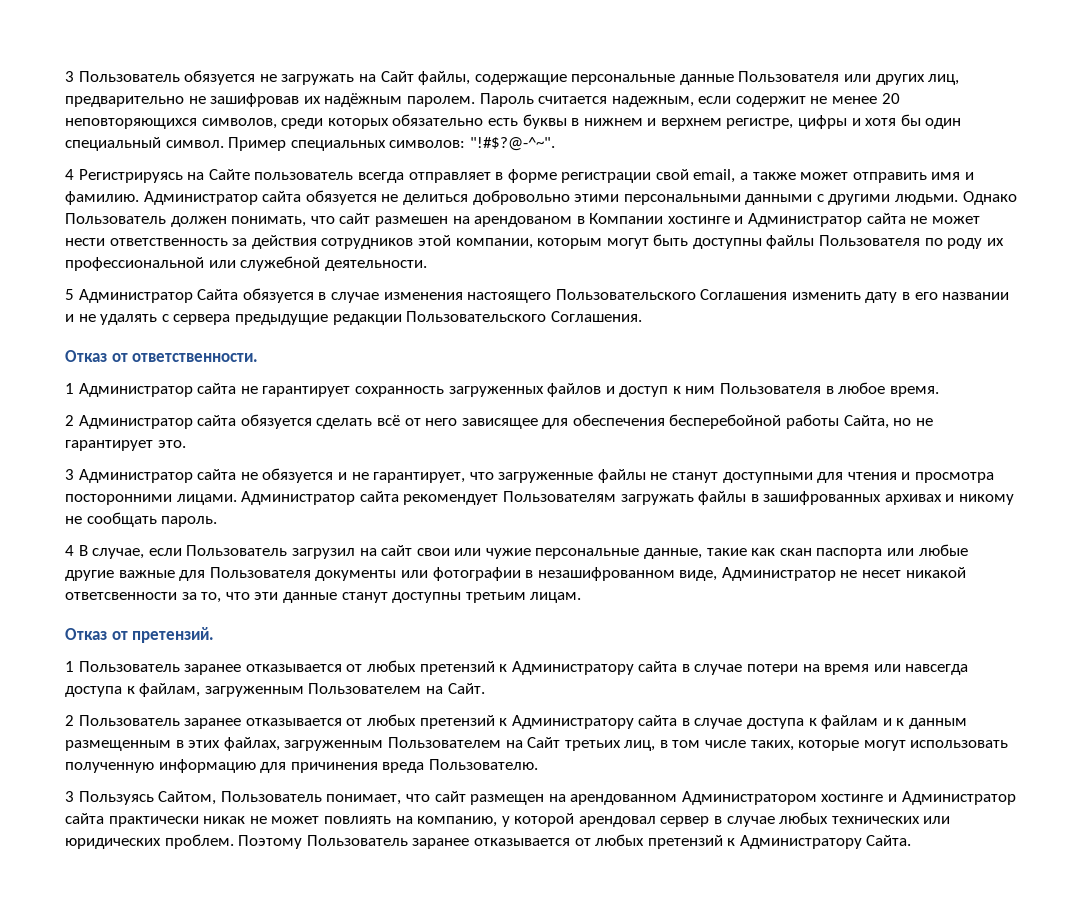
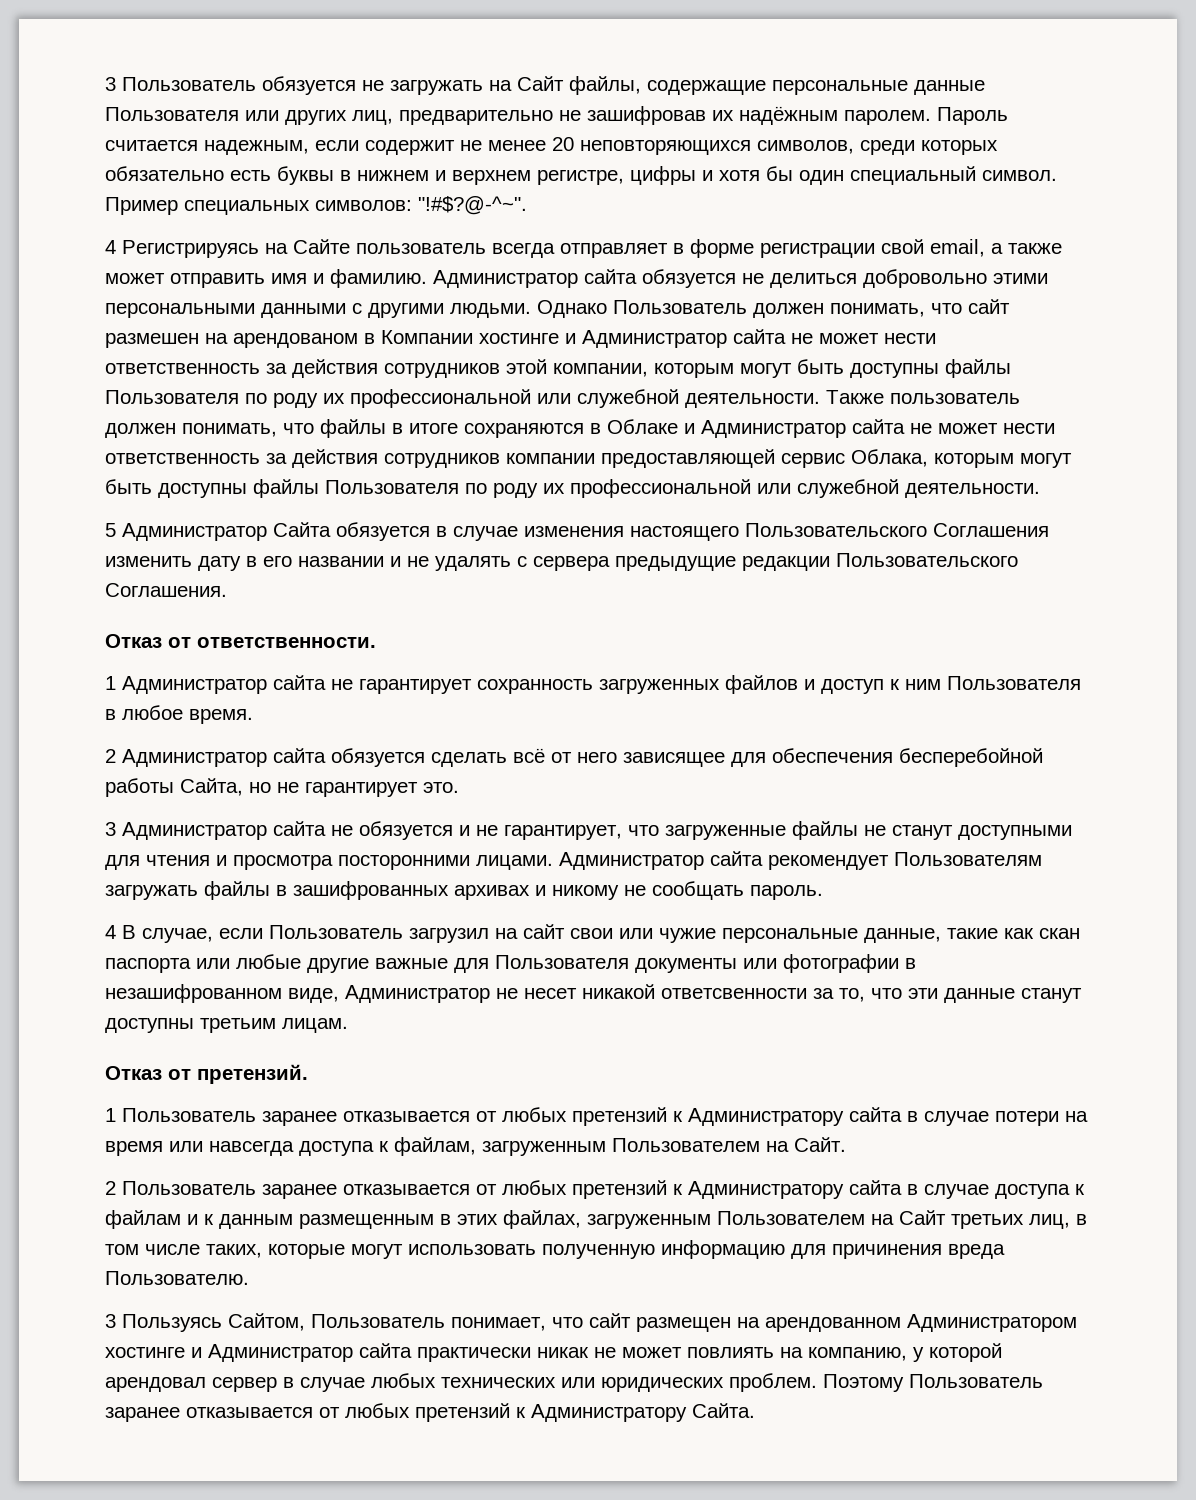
+ Также пользователь должен понимать, что файлы в итоге сохраняются в Облаке и Администратор сайта не может нести ответственность за действия сотрудников компании предоставляющей сервис Облака, которым могут быть доступны файлы Пользователя по роду их профессиональной или служебной деятельности.

